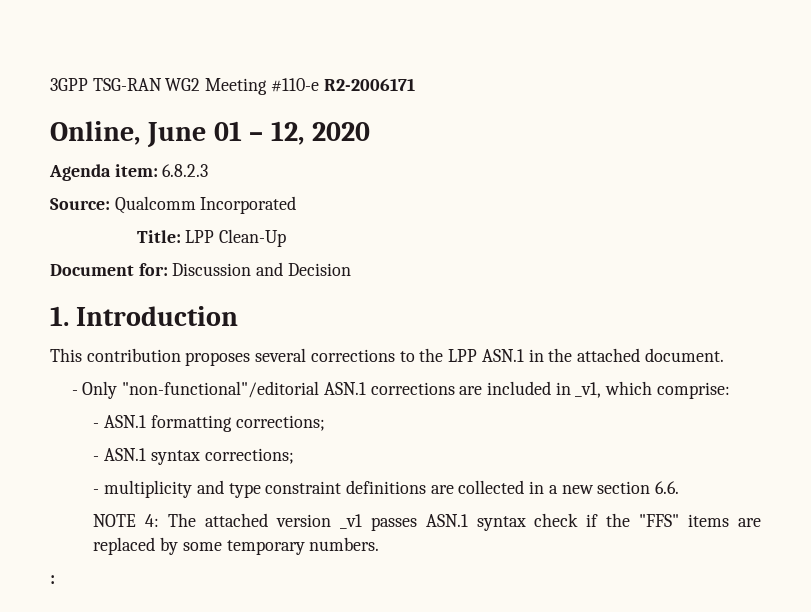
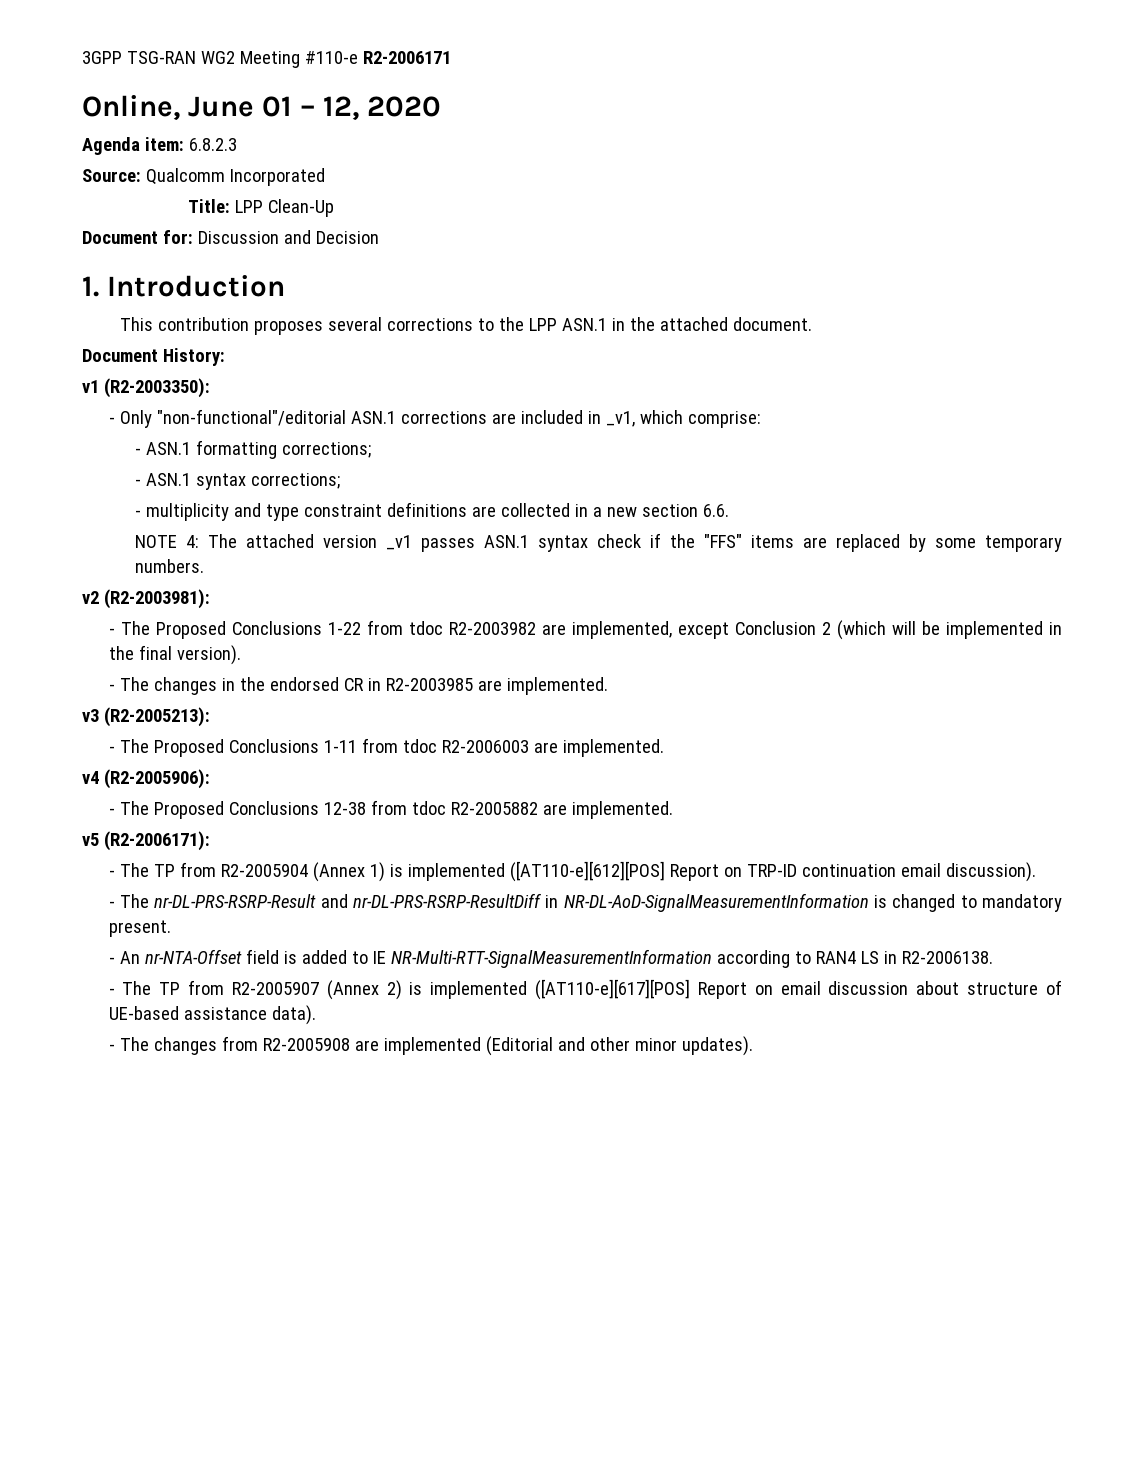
+ Document History:
+ v1 (R2-2003350):
- :
+ v2 (R2-2003981):
+ - The Proposed Conclusions 1-22 from tdoc R2-2003982 are implemented, except Conclusion 2 (which will be implemented in the final version).
+ - The changes in the endorsed CR in R2-2003985 are implemented.
+ v3 (R2-2005213):
+ - The Proposed Conclusions 1-11 from tdoc R2-2006003 are implemented.
+ v4 (R2-2005906):
+ - The Proposed Conclusions 12-38 from tdoc R2-2005882 are implemented.
+ v5 (R2-2006171):
+ - The TP from R2-2005904 (Annex 1) is implemented ([AT110-e][612][POS] Report on TRP-ID continuation email discussion).
+ - The nr-DL-PRS-RSRP-Result and nr-DL-PRS-RSRP-ResultDiff in NR-DL-AoD-SignalMeasurementInformation is changed to mandatory present.
+ - An nr-NTA-Offset field is added to IE NR-Multi-RTT-SignalMeasurementInformation according to RAN4 LS in R2-2006138.
+ - The TP from R2-2005907 (Annex 2) is implemented ([AT110-e][617][POS] Report on email discussion about structure of UE-based assistance data).
+ - The changes from R2-2005908 are implemented (Editorial and other minor updates).

